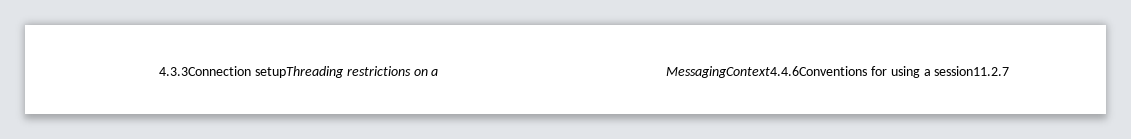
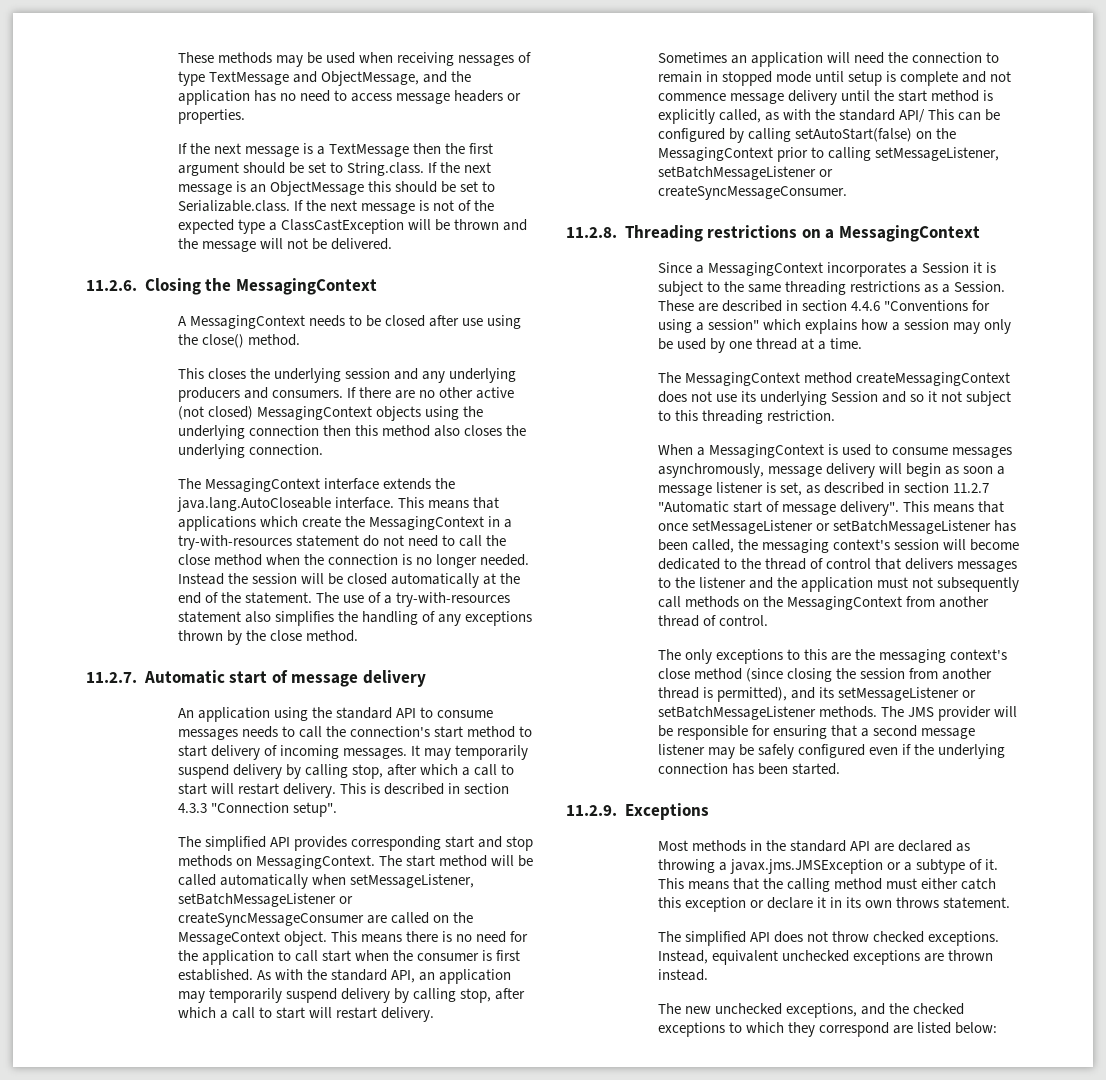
- 4.3.3Connection setupThreading restrictions on a MessagingContext4.4.6Conventions for using a session11.2.7
+ These methods may be used when receiving nessages of type TextMessage and ObjectMessage, and the application has no need to access message headers or properties.
+ If the next message is a TextMessage then the first argument should be set to String.class. If the next message is an ObjectMessage this should be set to Serializable.class. If the next message is not of the expected type a ClassCastException will be thrown and the message will not be delivered.
+ 11.2.6. Closing the MessagingContext
+ A MessagingContext needs to be closed after use using the close() method.
+ This closes the underlying session and any underlying producers and consumers. If there are no other active (not closed) MessagingContext objects using the underlying connection then this method also closes the underlying connection.
+ The MessagingContext interface extends the java.lang.AutoCloseable interface. This means that applications which create the MessagingContext in a try-with-resources statement do not need to call the close method when the connection is no longer needed. Instead the session will be closed automatically at the end of the statement. The use of a try-with-resources statement also simplifies the handling of any exceptions thrown by the close method.
+ 11.2.7. Automatic start of message delivery
+ An application using the standard API to consume messages needs to call the connection's start method to start delivery of incoming messages. It may temporarily suspend delivery by calling stop, after which a call to start will restart delivery. This is described in section 4.3.3 "Connection setup".
+ The simplified API provides corresponding start and stop methods on MessagingContext. The start method will be called automatically when setMessageListener, setBatchMessageListener or createSyncMessageConsumer are called on the MessageContext object. This means there is no need for the application to call start when the consumer is first established. As with the standard API, an application may temporarily suspend delivery by calling stop, after which a call to start will restart delivery.
+ Sometimes an application will need the connection to remain in stopped mode until setup is complete and not commence message delivery until the start method is explicitly called, as with the standard API/ This can be configured by calling setAutoStart(false) on the MessagingContext prior to calling setMessageListener, setBatchMessageListener or createSyncMessageConsumer.
+ 11.2.8. Threading restrictions on a MessagingContext
+ Since a MessagingContext incorporates a Session it is subject to the same threading restrictions as a Session. These are described in section 4.4.6 "Conventions for using a session" which explains how a session may only be used by one thread at a time.
+ The MessagingContext method createMessagingContext does not use its underlying Session and so it not subject to this threading restriction.
+ When a MessagingContext is used to consume messages asynchromously, message delivery will begin as soon a message listener is set, as described in section 11.2.7 "Automatic start of message delivery". This means that once setMessageListener or setBatchMessageListener has been called, the messaging context's session will become dedicated to the thread of control that delivers messages to the listener and the application must not subsequently call methods on the MessagingContext from another thread of control.
+ The only exceptions to this are the messaging context's close method (since closing the session from another thread is permitted), and its setMessageListener or setBatchMessageListener methods. The JMS provider will be responsible for ensuring that a second message listener may be safely configured even if the underlying connection has been started.
+ 11.2.9. Exceptions
+ Most methods in the standard API are declared as throwing a javax.jms.JMSException or a subtype of it. This means that the calling method must either catch this exception or declare it in its own throws statement.
+ The simplified API does not throw checked exceptions. Instead, equivalent unchecked exceptions are thrown instead.
+ The new unchecked exceptions, and the checked exceptions to which they correspond are listed below:

